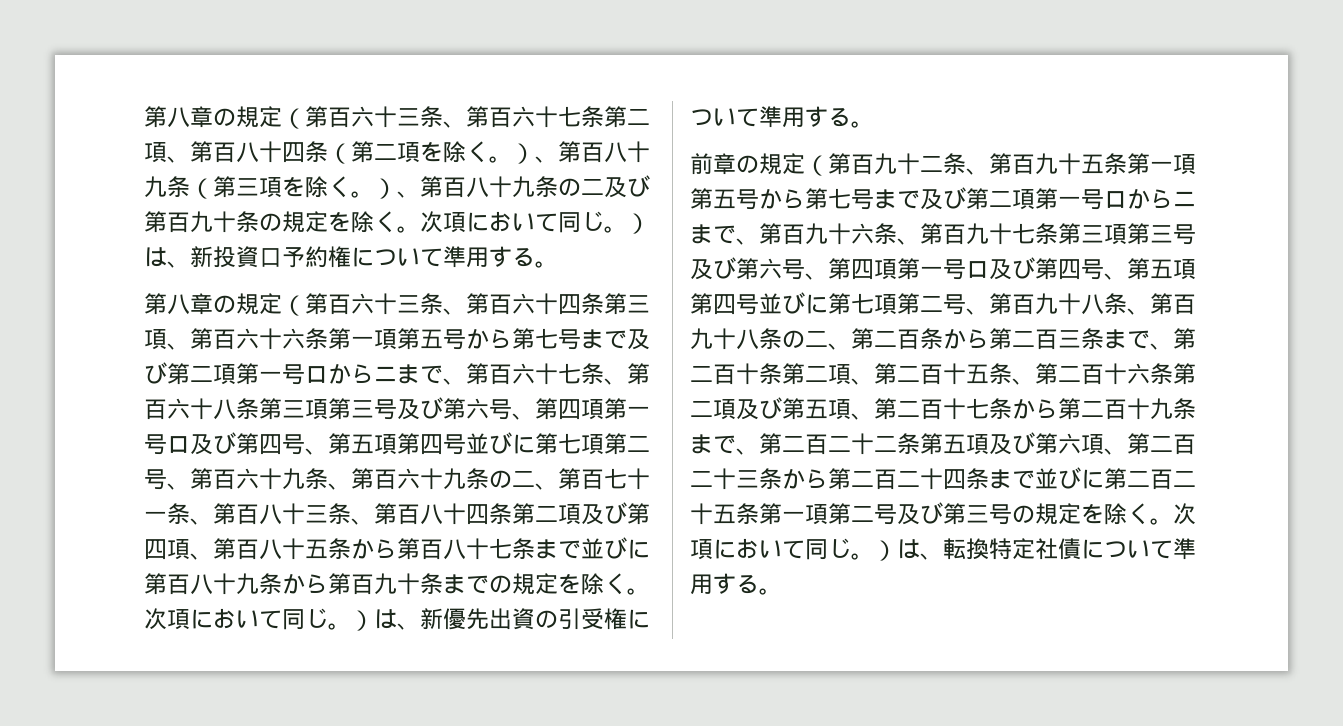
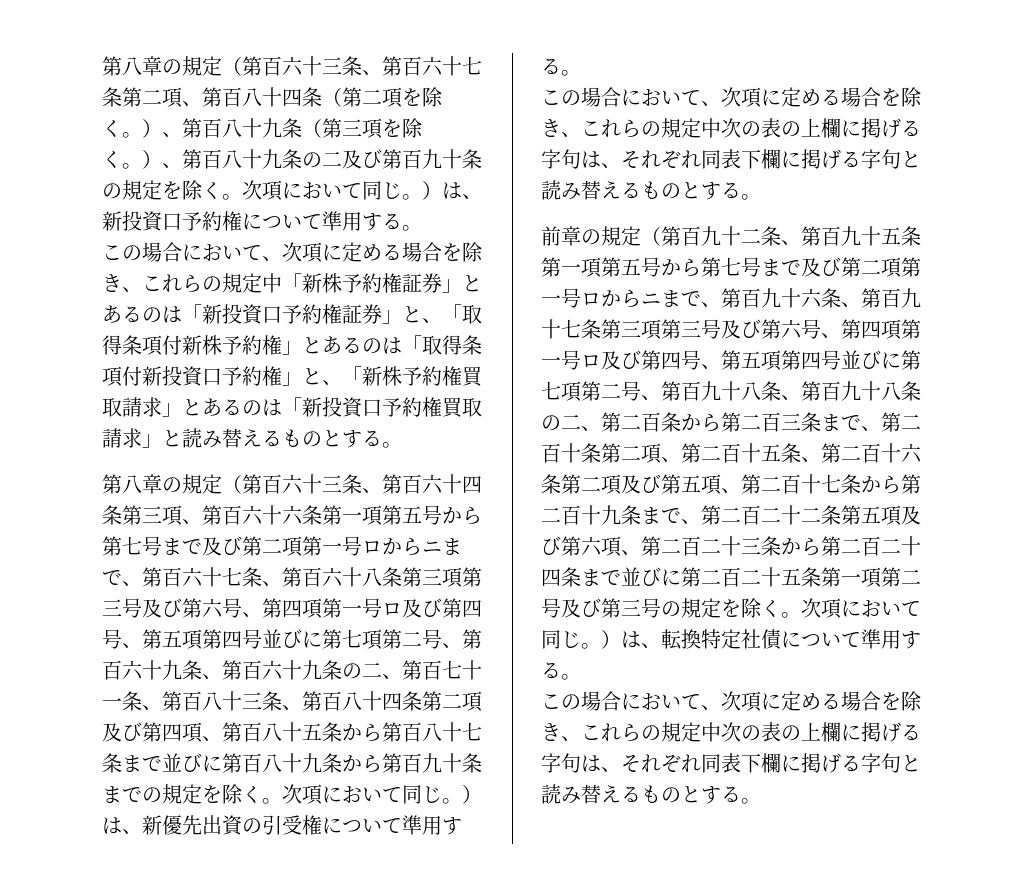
+ この場合において、次項に定める場合を除き、これらの規定中「新株予約権証券」とあるのは「新投資口予約権証券」と、「取得条項付新株予約権」とあるのは「取得条項付新投資口予約権」と、「新株予約権買取請求」とあるのは「新投資口予約権買取請求」と読み替えるものとする。
  次項において同じ。）は、新優先出資の引受権について準用する。
+ この場合において、次項に定める場合を除き、これらの規定中次の表の上欄に掲げる字句は、それぞれ同表下欄に掲げる字句と読み替えるものとする。
  次項において同じ。）は、転換特定社債について準用する。
+ この場合において、次項に定める場合を除き、これらの規定中次の表の上欄に掲げる字句は、それぞれ同表下欄に掲げる字句と読み替えるものとする。

